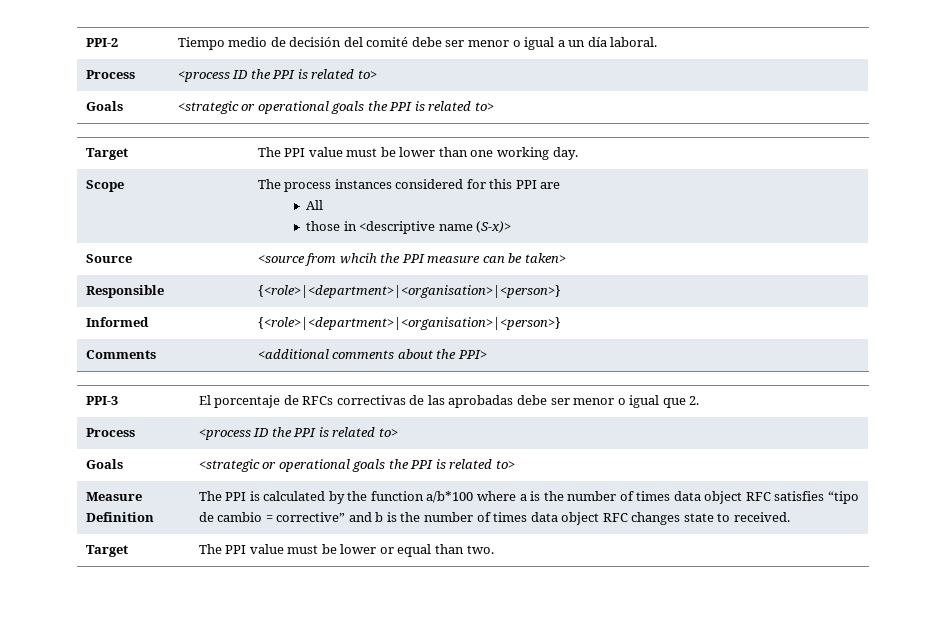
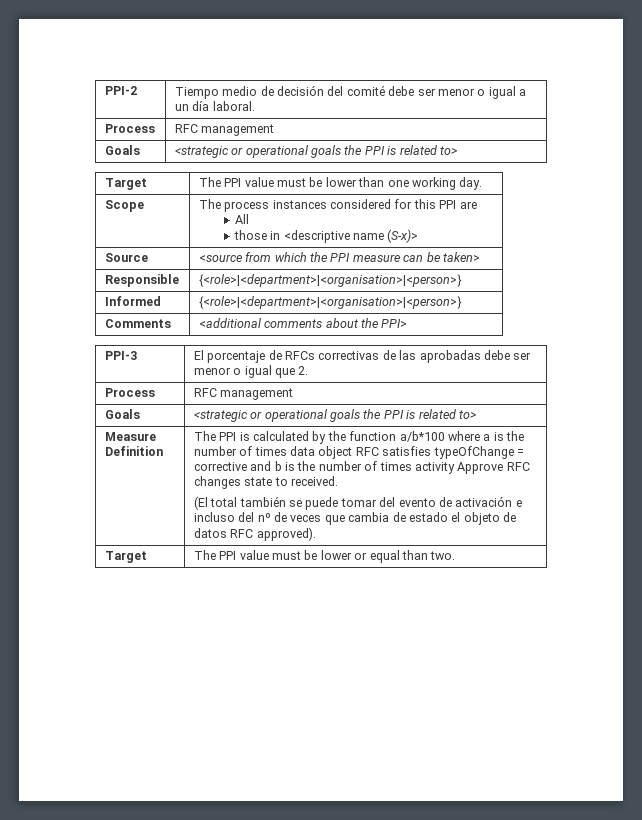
  PPI-2 | Tiempo medio de decisión del comité debe ser menor o igual a un día laboral.
- Process | <process ID the PPI is related to>
+ Process | RFC management
- Source | <source from whcih the PPI measure can be taken>
+ Source | <source from which the PPI measure can be taken>
  PPI-3 | El porcentaje de RFCs correctivas de las aprobadas debe ser menor o igual que 2.
- Process | <process ID the PPI is related to>
+ Process | RFC management
- The PPI is calculated by the function a/b*100 where a is the number of times data object RFC satisfies “tipo de cambio = corrective” and b is the number of times data object RFC changes state to received.
+ The PPI is calculated by the function a/b*100 where a is the number of times data object RFC satisfies typeOfChange = corrective and b is the number of times activity Approve RFC changes state to received.
+ (El total también se puede tomar del evento de activación e incluso del nº de veces que cambia de estado el objeto de datos RFC approved).

